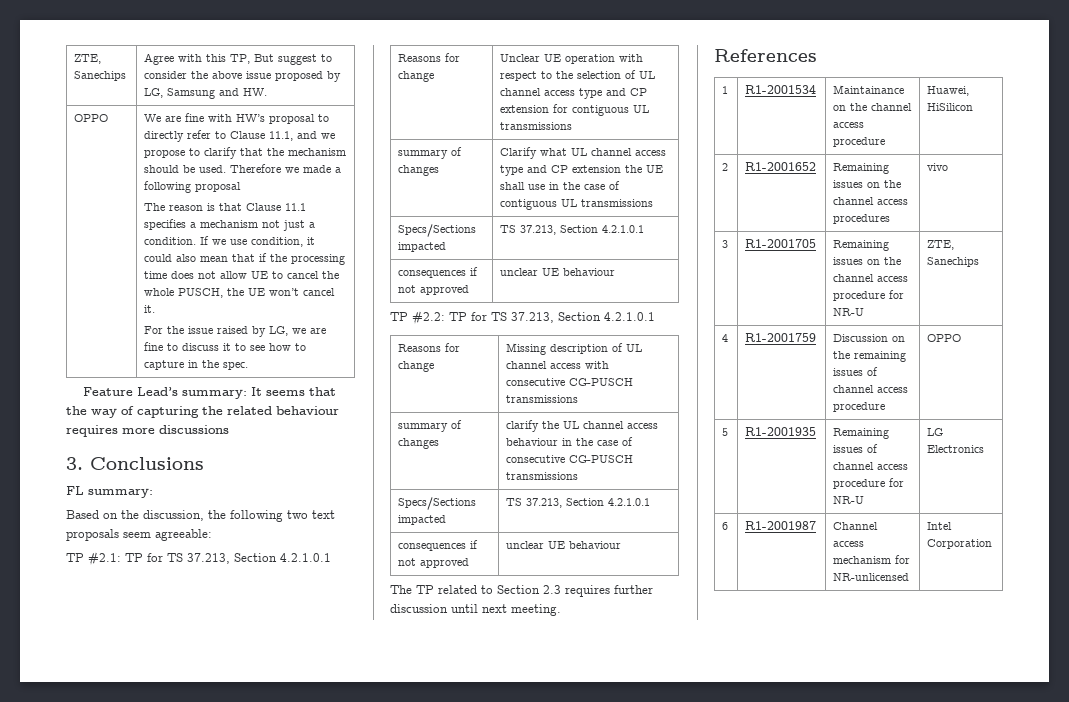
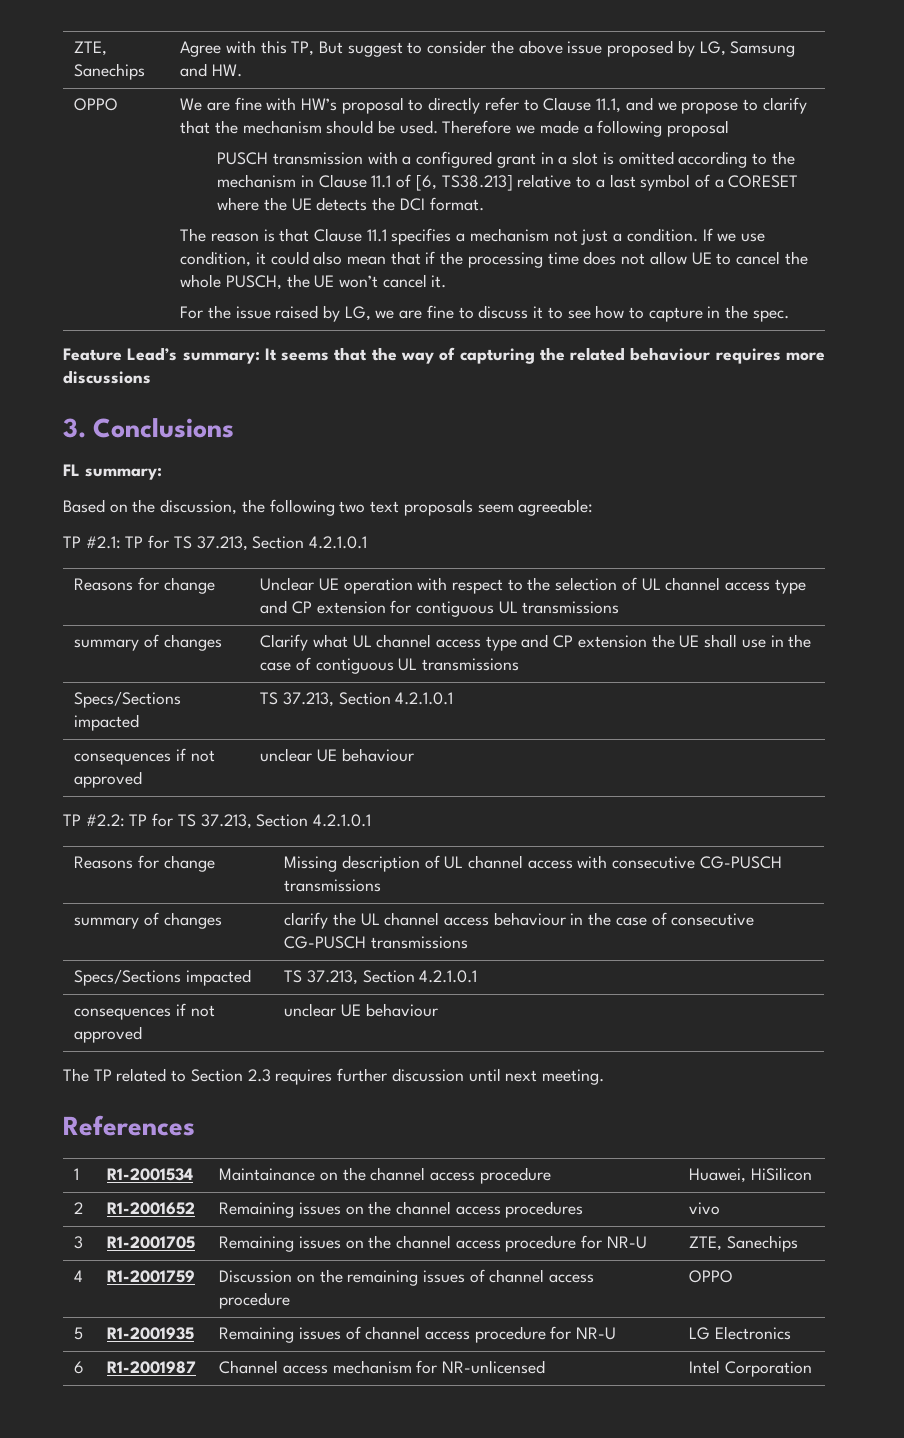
+ PUSCH transmission with a configured grant in a slot is omitted according to the mechanism in Clause 11.1 of [6, TS38.213] relative to a last symbol of a CORESET where the UE detects the DCI format.

